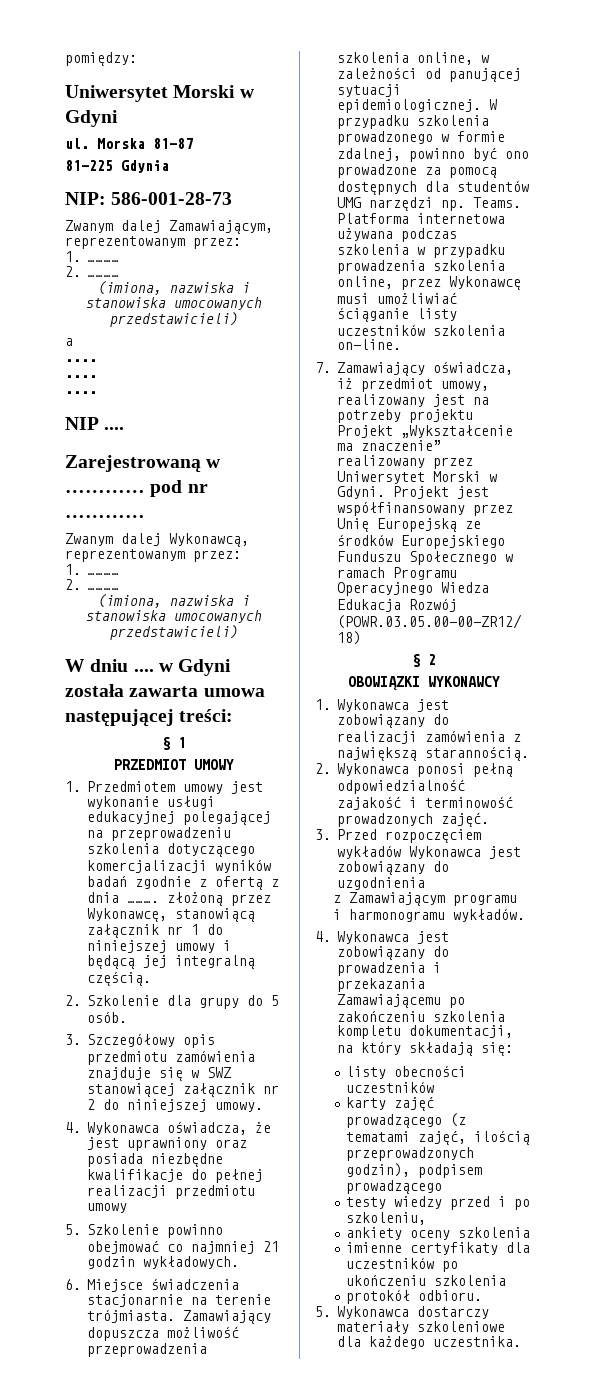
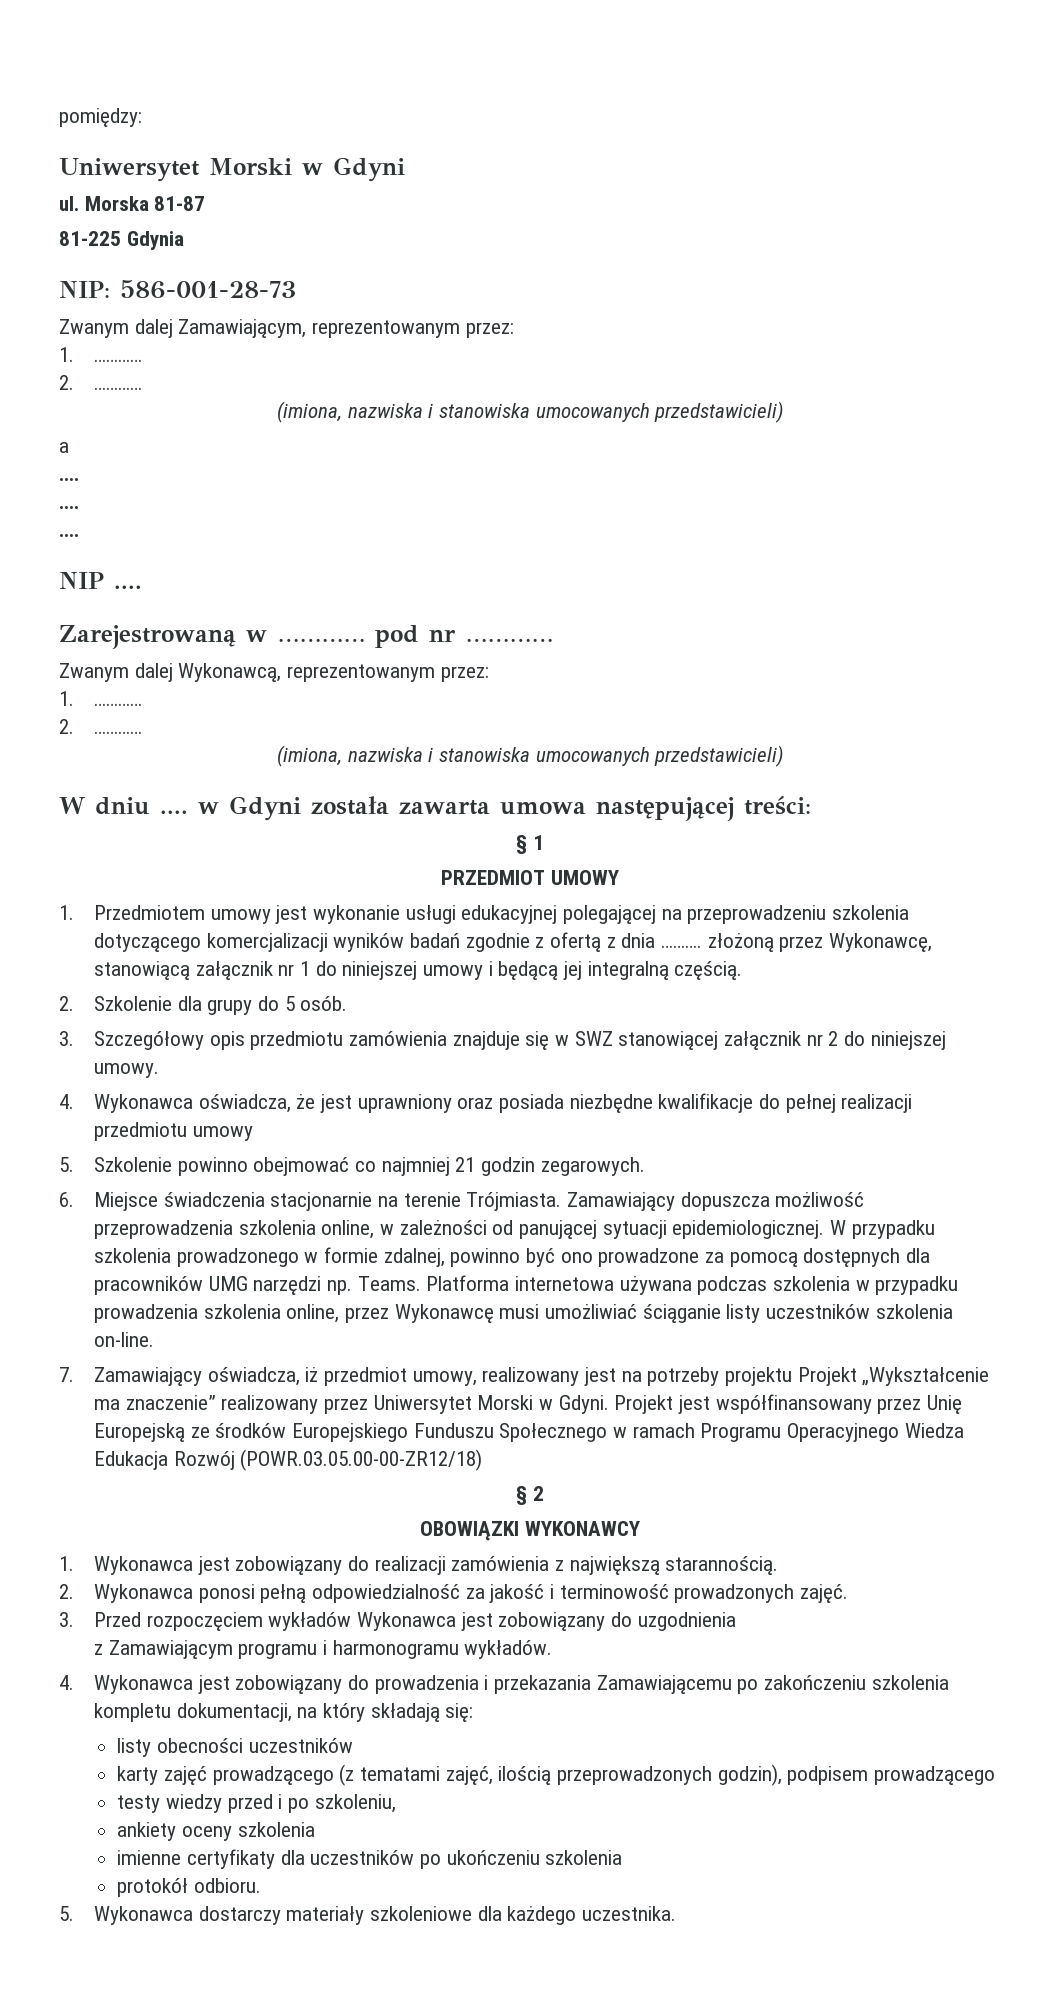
- 5. Szkolenie powinno obejmować co najmniej 21 godzin wykładowych.
+ 5. Szkolenie powinno obejmować co najmniej 21 godzin zegarowych.
- 6. Miejsce świadczenia stacjonarnie na terenie trójmiasta.
+ 6. Miejsce świadczenia stacjonarnie na terenie Trójmiasta.
- W przypadku szkolenia prowadzonego w formie zdalnej, powinno być ono prowadzone za pomocą dostępnych dla studentów UMG narzędzi np. Teams.
+ W przypadku szkolenia prowadzonego w formie zdalnej, powinno być ono prowadzone za pomocą dostępnych dla pracowników UMG narzędzi np. Teams.
- 2. Wykonawca ponosi pełną odpowiedzialność zajakość i terminowość prowadzonych zajęć.
+ 2. Wykonawca ponosi pełną odpowiedzialność za jakość i terminowość prowadzonych zajęć.

